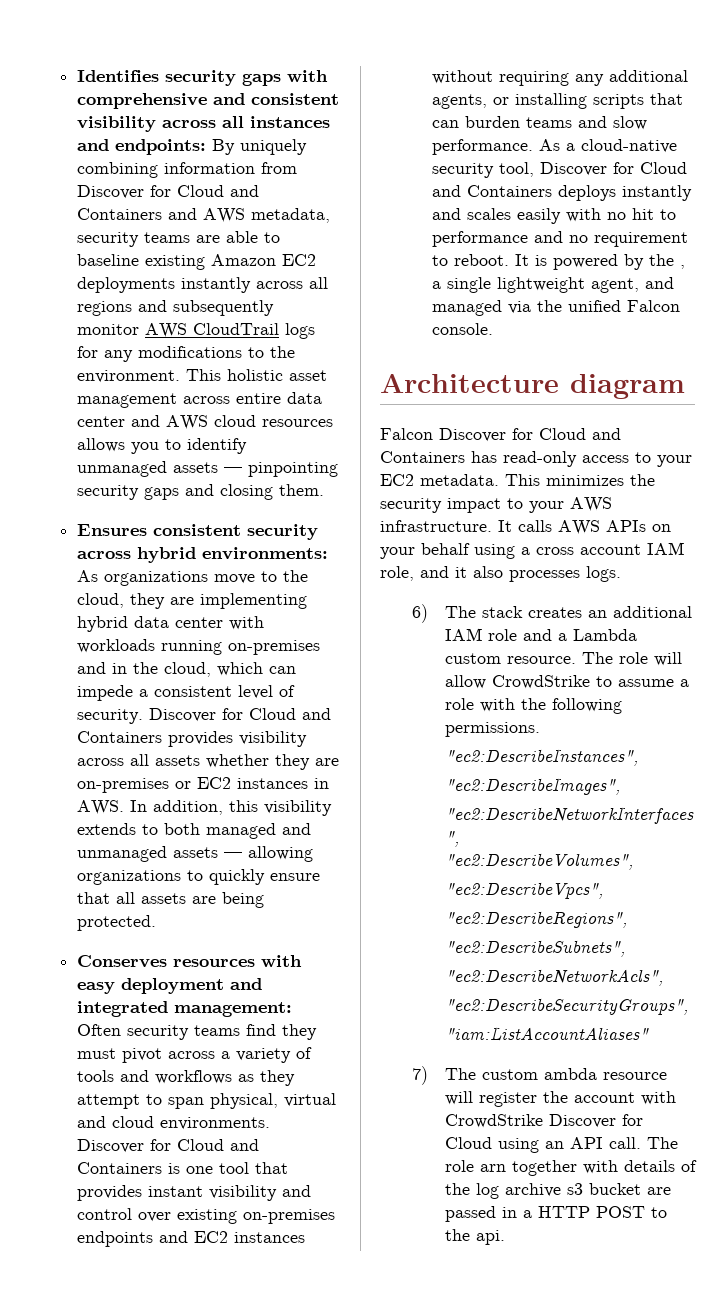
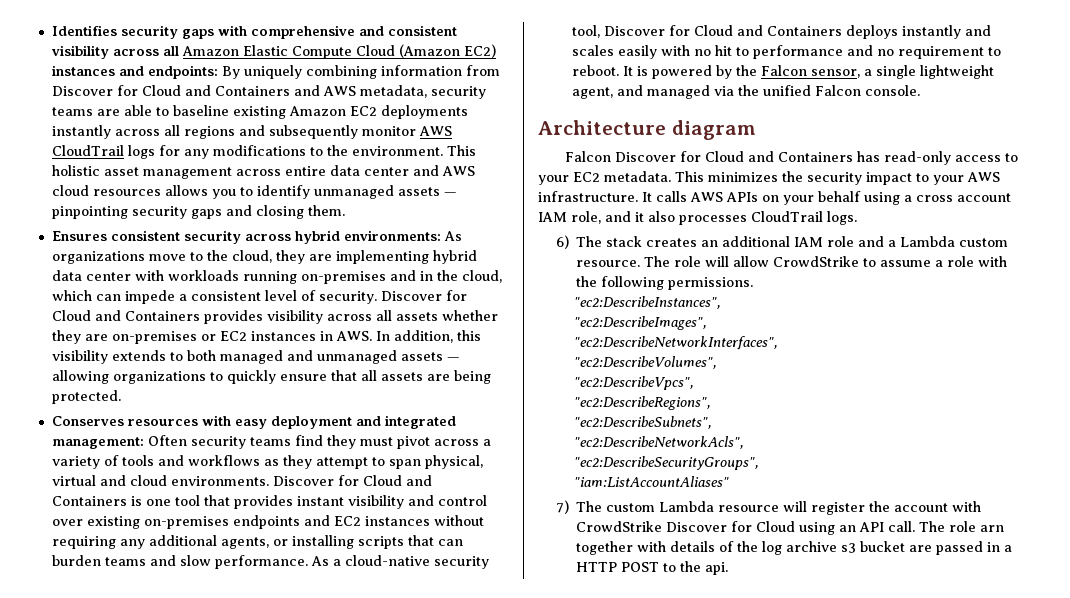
- Identifies security gaps with comprehensive and consistent visibility across all instances and endpoints: By uniquely combining information from Discover for Cloud and Containers and AWS metadata, security teams are able to baseline existing Amazon EC2 deployments instantly across all regions and subsequently monitor AWS CloudTrail logs for any modifications to the environment.
+ Identifies security gaps with comprehensive and consistent visibility across all Amazon Elastic Compute Cloud (Amazon EC2) instances and endpoints: By uniquely combining information from Discover for Cloud and Containers and AWS metadata, security teams are able to baseline existing Amazon EC2 deployments instantly across all regions and subsequently monitor AWS CloudTrail logs for any modifications to the environment.
- It is powered by the , a single lightweight agent, and managed via the unified Falcon console.
+ It is powered by the Falcon sensor, a single lightweight agent, and managed via the unified Falcon console.
- It calls AWS APIs on your behalf using a cross account IAM role, and it also processes logs.
+ It calls AWS APIs on your behalf using a cross account IAM role, and it also processes CloudTrail logs.
- 7) The custom ambda resource will register the account with CrowdStrike Discover for Cloud using an API call.
+ 7) The custom Lambda resource will register the account with CrowdStrike Discover for Cloud using an API call.

